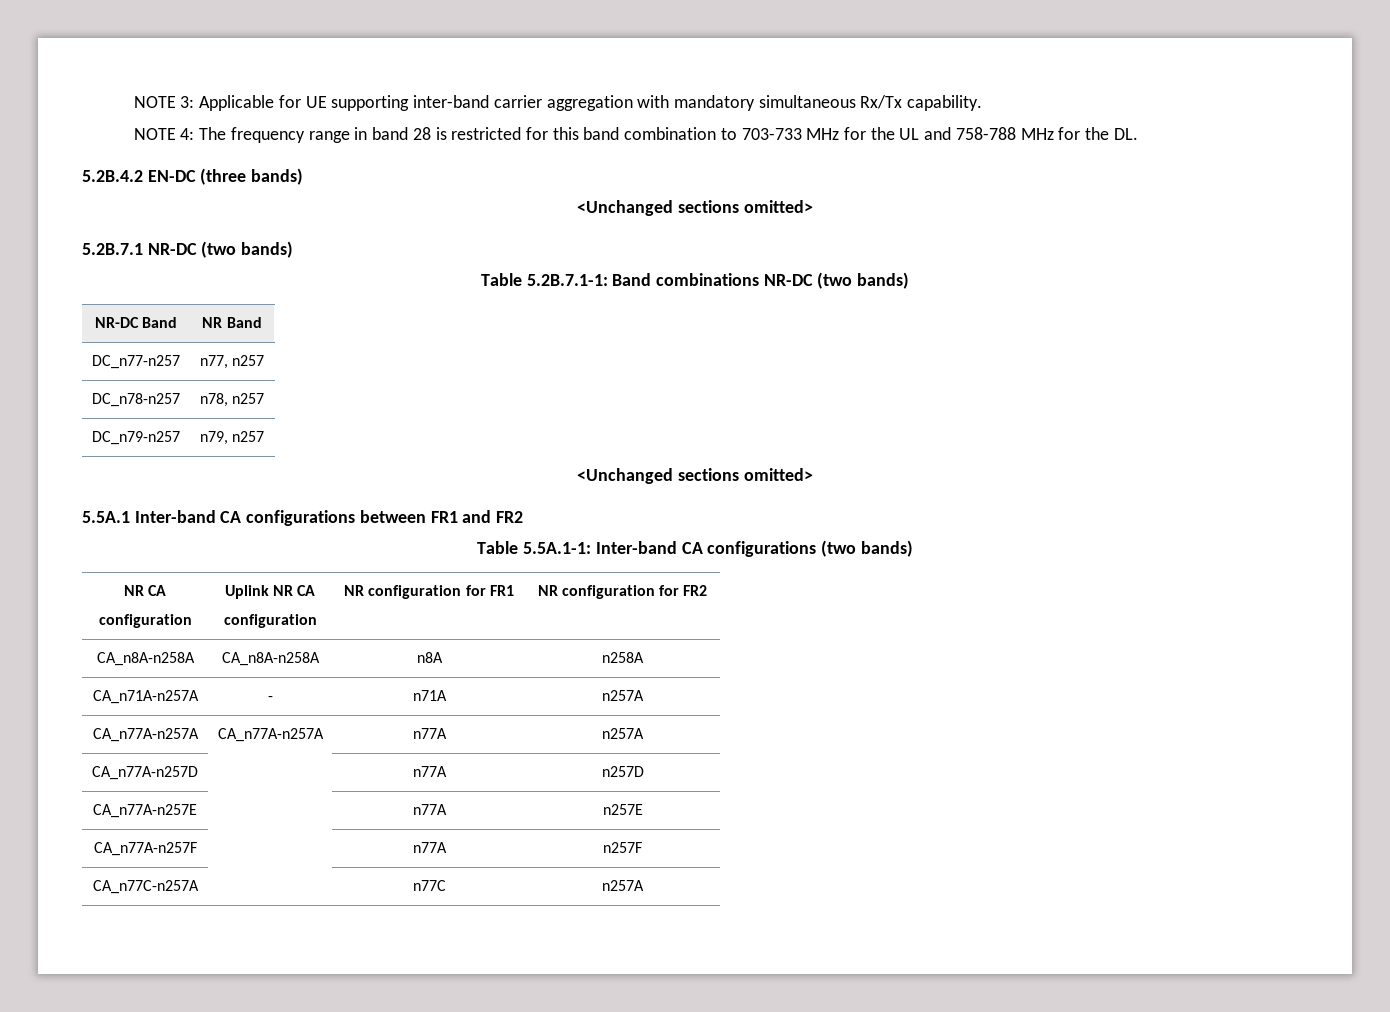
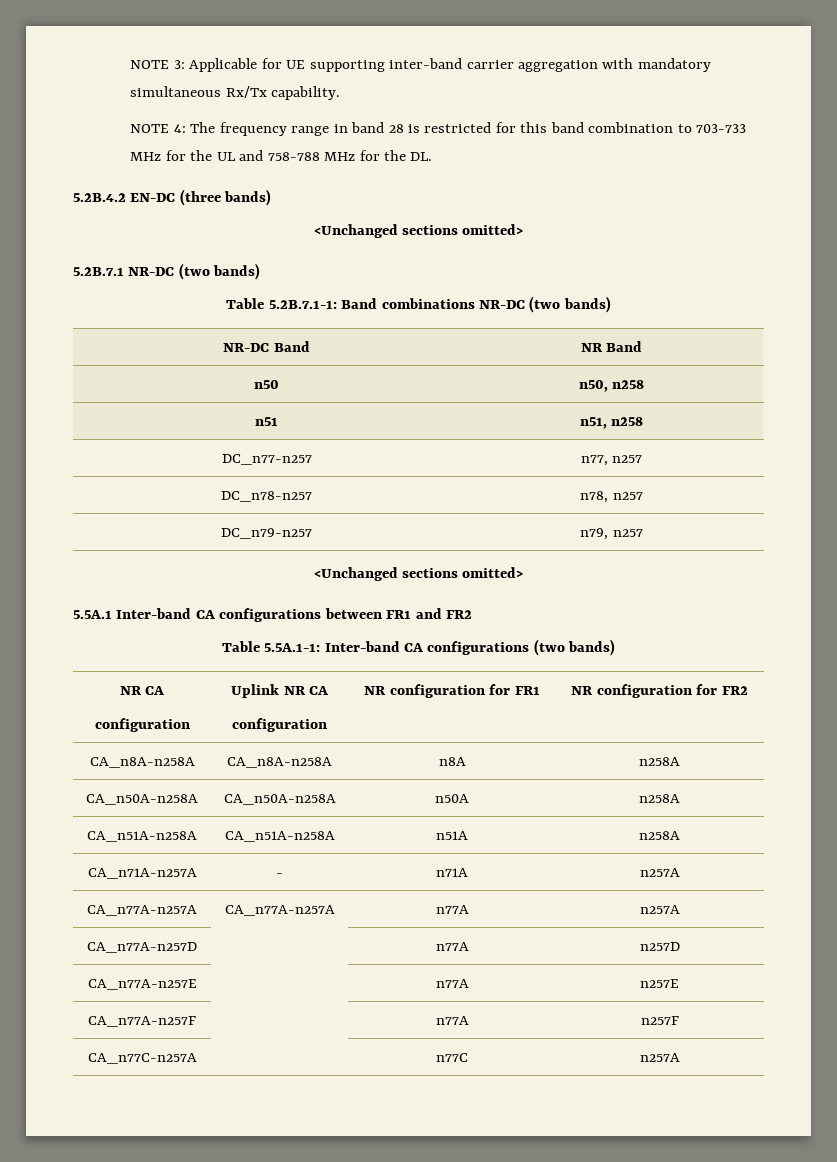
+ n50 | n50, n258
+ n51 | n51, n258
+ CA_n50A-n258A | CA_n50A-n258A | n50A | n258A
+ CA_n51A-n258A | CA_n51A-n258A | n51A | n258A

